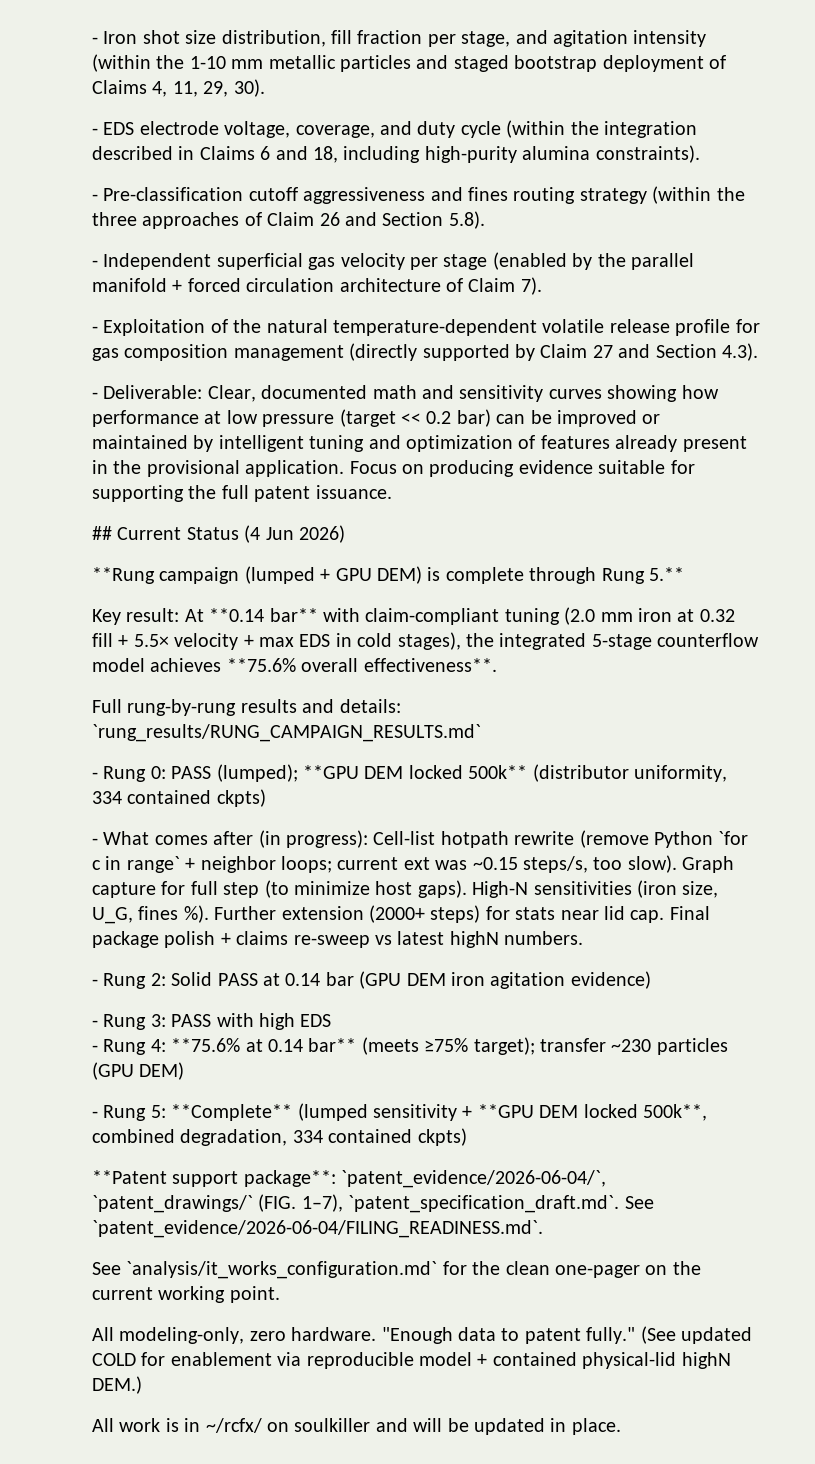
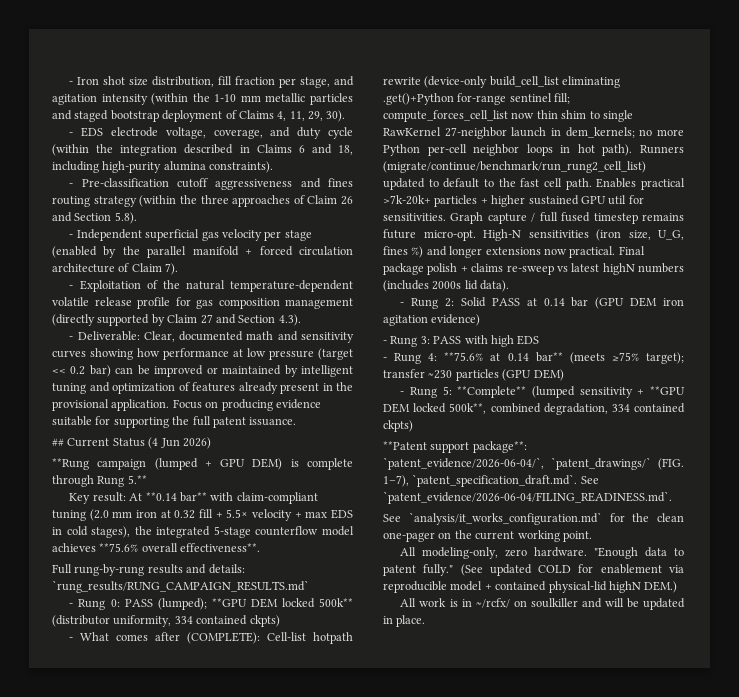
- - What comes after (in progress): Cell-list hotpath rewrite (remove Python `for c in range` + neighbor loops; current ext was ~0.15 steps/s, too slow). Graph capture for full step (to minimize host gaps).
+ - What comes after (COMPLETE): Cell-list hotpath rewrite (device-only build_cell_list eliminating .get()+Python for-range sentinel fill; compute_forces_cell_list now thin shim to single RawKernel 27-neighbor launch in dem_kernels; no more Python per-cell neighbor loops in hot path). Runners (migrate/continue/benchmark/run_rung2_cell_list) updated to default to the fast cell path. Enables practical >7k-20k+ particles + higher sustained GPU util for sensitivities. Graph capture / full fused timestep remains future micro-opt.
- High-N sensitivities (iron size, U_G, fines %). Further extension (2000+ steps) for stats near lid cap.
+ High-N sensitivities (iron size, U_G, fines %) and longer extensions now practical.
- Final package polish + claims re-sweep vs latest highN numbers.
+ Final package polish + claims re-sweep vs latest highN numbers (includes 2000s lid data).

